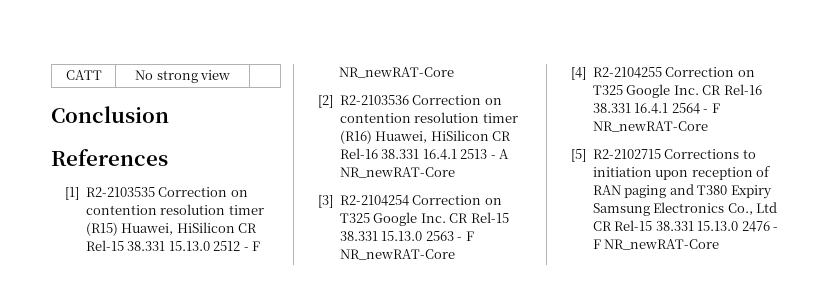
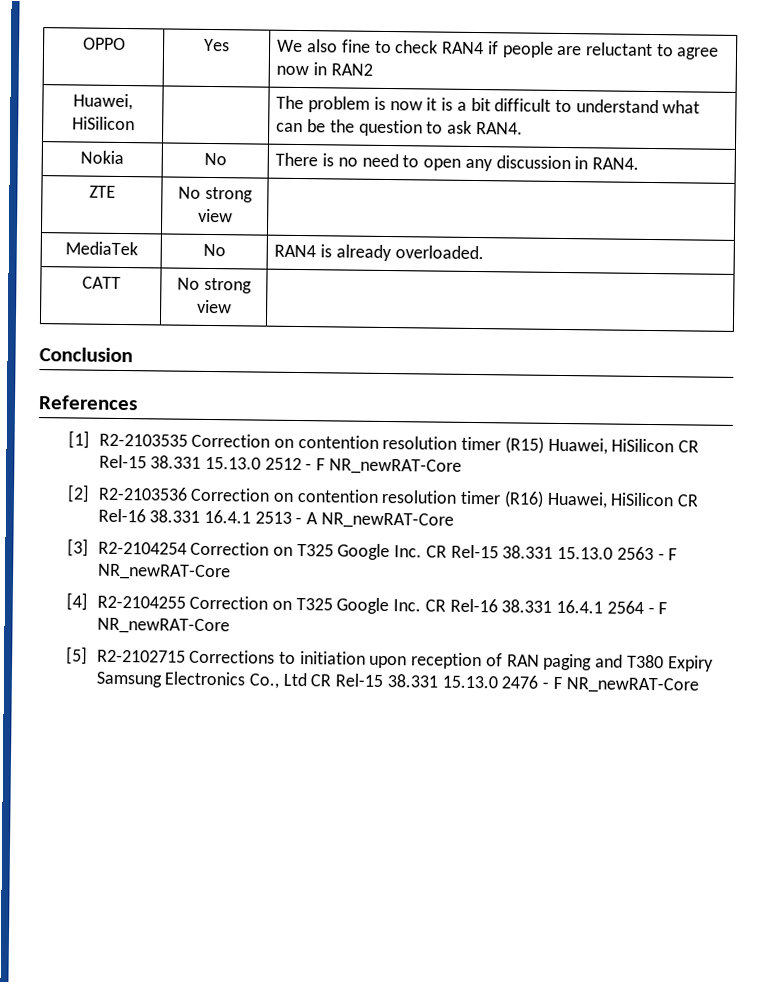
+ OPPO | Yes | We also fine to check RAN4 if people are reluctant to agree now in RAN2
+ Huawei, HiSilicon | | The problem is now it is a bit difficult to understand what can be the question to ask RAN4.
+ Nokia | No | There is no need to open any discussion in RAN4.
+ ZTE | No strong view |
+ MediaTek | No | RAN4 is already overloaded.

